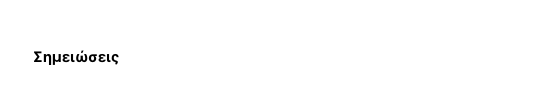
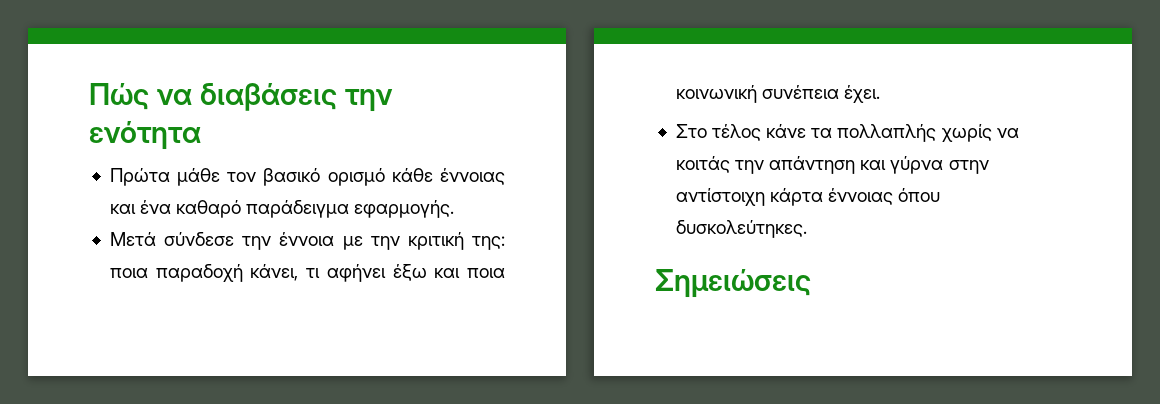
+ Πώς να διαβάσεις την ενότητα
+ Πρώτα μάθε τον βασικό ορισμό κάθε έννοιας και ένα καθαρό παράδειγμα εφαρμογής.
+ Μετά σύνδεσε την έννοια με την κριτική της: ποια παραδοχή κάνει, τι αφήνει έξω και ποια κοινωνική συνέπεια έχει.
+ Στο τέλος κάνε τα πολλαπλής χωρίς να κοιτάς την απάντηση και γύρνα στην αντίστοιχη κάρτα έννοιας όπου δυσκολεύτηκες.

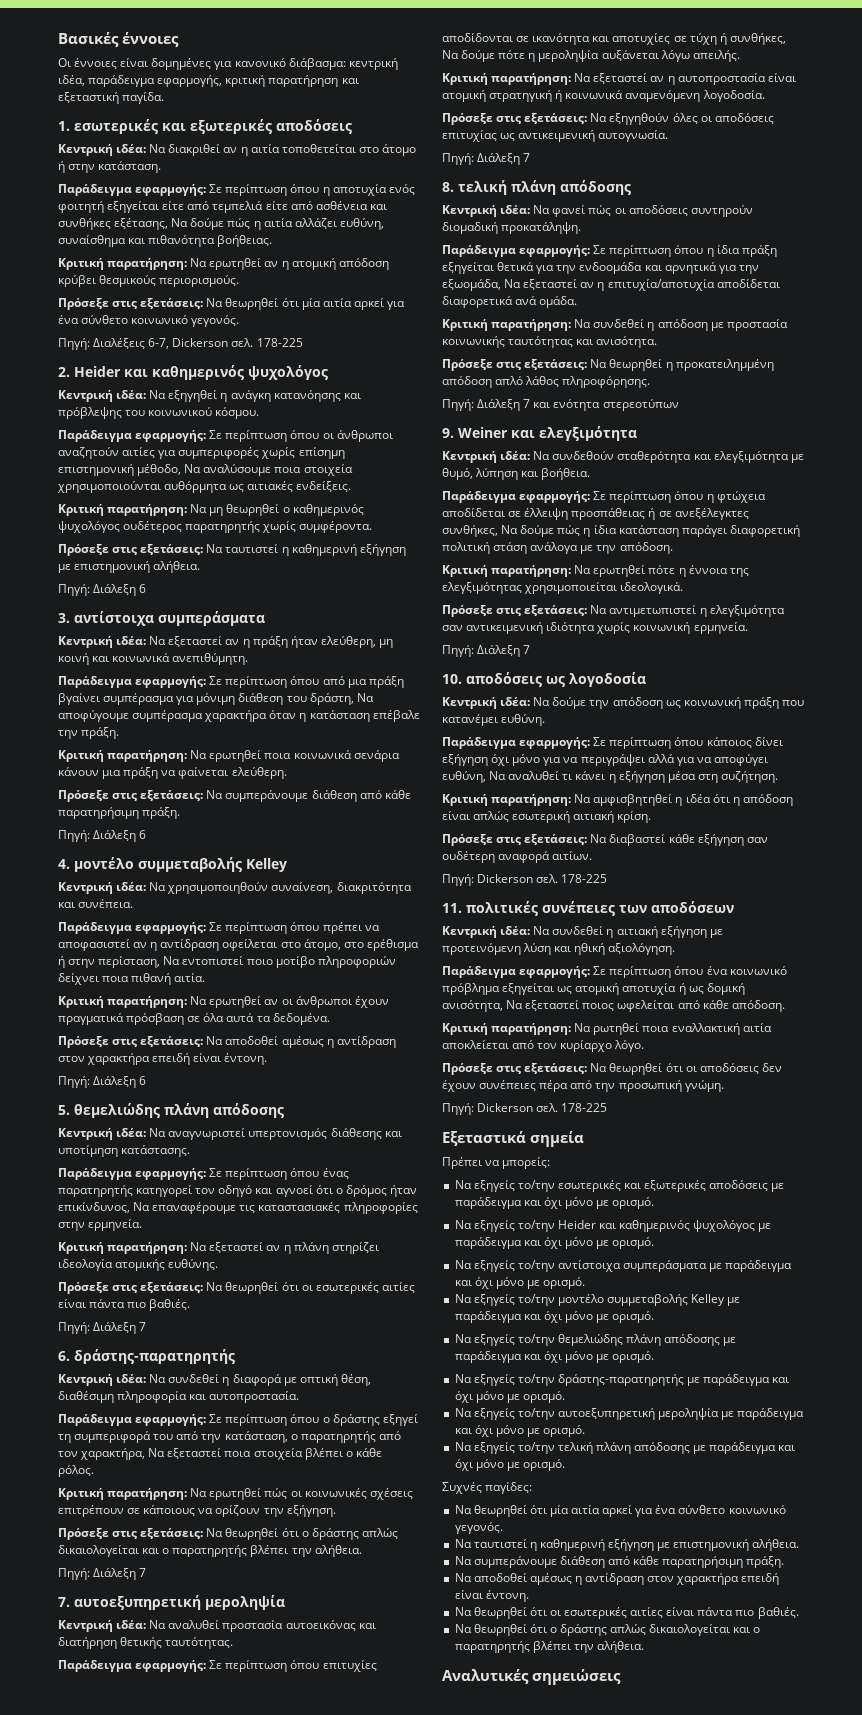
- Πώς να διαβάσεις την ενότητα
- Πρώτα μάθε τον βασικό ορισμό κάθε έννοιας και ένα καθαρό παράδειγμα εφαρμογής.
- Μετά σύνδεσε την έννοια με την κριτική της: ποια παραδοχή κάνει, τι αφήνει έξω και ποια κοινωνική συνέπεια έχει.
- Στο τέλος κάνε τα πολλαπλής χωρίς να κοιτάς την απάντηση και γύρνα στην αντίστοιχη κάρτα έννοιας όπου δυσκολεύτηκες.
- Σημειώσεις
+ Βασικές έννοιες
+ Οι έννοιες είναι δομημένες για κανονικό διάβασμα: κεντρική ιδέα, παράδειγμα εφαρμογής, κριτική παρατήρηση και εξεταστική παγίδα.
+ 1. εσωτερικές και εξωτερικές αποδόσεις
+ Κεντρική ιδέα: Να διακριθεί αν η αιτία τοποθετείται στο άτομο ή στην κατάσταση.
+ Παράδειγμα εφαρμογής: Σε περίπτωση όπου η αποτυχία ενός φοιτητή εξηγείται είτε από τεμπελιά είτε από ασθένεια και συνθήκες εξέτασης, Να δούμε πώς η αιτία αλλάζει ευθύνη, συναίσθημα και πιθανότητα βοήθειας.
+ Κριτική παρατήρηση: Να ερωτηθεί αν η ατομική απόδοση κρύβει θεσμικούς περιορισμούς.
+ Πρόσεξε στις εξετάσεις: Να θεωρηθεί ότι μία αιτία αρκεί για ένα σύνθετο κοινωνικό γεγονός.
+ Πηγή: Διαλέξεις 6-7, Dickerson σελ. 178-225
+ 2. Heider και καθημερινός ψυχολόγος
+ Κεντρική ιδέα: Να εξηγηθεί η ανάγκη κατανόησης και πρόβλεψης του κοινωνικού κόσμου.
+ Παράδειγμα εφαρμογής: Σε περίπτωση όπου οι άνθρωποι αναζητούν αιτίες για συμπεριφορές χωρίς επίσημη επιστημονική μέθοδο, Να αναλύσουμε ποια στοιχεία χρησιμοποιούνται αυθόρμητα ως αιτιακές ενδείξεις.
+ Κριτική παρατήρηση: Να μη θεωρηθεί ο καθημερινός ψυχολόγος ουδέτερος παρατηρητής χωρίς συμφέροντα.
+ Πρόσεξε στις εξετάσεις: Να ταυτιστεί η καθημερινή εξήγηση με επιστημονική αλήθεια.
+ Πηγή: Διάλεξη 6
+ 3. αντίστοιχα συμπεράσματα
+ Κεντρική ιδέα: Να εξεταστεί αν η πράξη ήταν ελεύθερη, μη κοινή και κοινωνικά ανεπιθύμητη.
+ Παράδειγμα εφαρμογής: Σε περίπτωση όπου από μια πράξη βγαίνει συμπέρασμα για μόνιμη διάθεση του δράστη, Να αποφύγουμε συμπέρασμα χαρακτήρα όταν η κατάσταση επέβαλε την πράξη.
+ Κριτική παρατήρηση: Να ερωτηθεί ποια κοινωνικά σενάρια κάνουν μια πράξη να φαίνεται ελεύθερη.
+ Πρόσεξε στις εξετάσεις: Να συμπεράνουμε διάθεση από κάθε παρατηρήσιμη πράξη.
+ Πηγή: Διάλεξη 6
+ 4. μοντέλο συμμεταβολής Kelley
+ Κεντρική ιδέα: Να χρησιμοποιηθούν συναίνεση, διακριτότητα και συνέπεια.
+ Παράδειγμα εφαρμογής: Σε περίπτωση όπου πρέπει να αποφασιστεί αν η αντίδραση οφείλεται στο άτομο, στο ερέθισμα ή στην περίσταση, Να εντοπιστεί ποιο μοτίβο πληροφοριών δείχνει ποια πιθανή αιτία.
+ Κριτική παρατήρηση: Να ερωτηθεί αν οι άνθρωποι έχουν πραγματικά πρόσβαση σε όλα αυτά τα δεδομένα.
+ Πρόσεξε στις εξετάσεις: Να αποδοθεί αμέσως η αντίδραση στον χαρακτήρα επειδή είναι έντονη.
+ Πηγή: Διάλεξη 6
+ 5. θεμελιώδης πλάνη απόδοσης
+ Κεντρική ιδέα: Να αναγνωριστεί υπερτονισμός διάθεσης και υποτίμηση κατάστασης.
+ Παράδειγμα εφαρμογής: Σε περίπτωση όπου ένας παρατηρητής κατηγορεί τον οδηγό και αγνοεί ότι ο δρόμος ήταν επικίνδυνος, Να επαναφέρουμε τις καταστασιακές πληροφορίες στην ερμηνεία.
+ Κριτική παρατήρηση: Να εξεταστεί αν η πλάνη στηρίζει ιδεολογία ατομικής ευθύνης.
+ Πρόσεξε στις εξετάσεις: Να θεωρηθεί ότι οι εσωτερικές αιτίες είναι πάντα πιο βαθιές.
+ Πηγή: Διάλεξη 7
+ 6. δράστης-παρατηρητής
+ Κεντρική ιδέα: Να συνδεθεί η διαφορά με οπτική θέση, διαθέσιμη πληροφορία και αυτοπροστασία.
+ Παράδειγμα εφαρμογής: Σε περίπτωση όπου ο δράστης εξηγεί τη συμπεριφορά του από την κατάσταση, ο παρατηρητής από τον χαρακτήρα, Να εξεταστεί ποια στοιχεία βλέπει ο κάθε ρόλος.
+ Κριτική παρατήρηση: Να ερωτηθεί πώς οι κοινωνικές σχέσεις επιτρέπουν σε κάποιους να ορίζουν την εξήγηση.
+ Πρόσεξε στις εξετάσεις: Να θεωρηθεί ότι ο δράστης απλώς δικαιολογείται και ο παρατηρητής βλέπει την αλήθεια.
+ Πηγή: Διάλεξη 7
+ 7. αυτοεξυπηρετική μεροληψία
+ Κεντρική ιδέα: Να αναλυθεί προστασία αυτοεικόνας και διατήρηση θετικής ταυτότητας.
+ Παράδειγμα εφαρμογής: Σε περίπτωση όπου επιτυχίες αποδίδονται σε ικανότητα και αποτυχίες σε τύχη ή συνθήκες, Να δούμε πότε η μεροληψία αυξάνεται λόγω απειλής.
+ Κριτική παρατήρηση: Να εξεταστεί αν η αυτοπροστασία είναι ατομική στρατηγική ή κοινωνικά αναμενόμενη λογοδοσία.
+ Πρόσεξε στις εξετάσεις: Να εξηγηθούν όλες οι αποδόσεις επιτυχίας ως αντικειμενική αυτογνωσία.
+ Πηγή: Διάλεξη 7
+ 8. τελική πλάνη απόδοσης
+ Κεντρική ιδέα: Να φανεί πώς οι αποδόσεις συντηρούν διομαδική προκατάληψη.
+ Παράδειγμα εφαρμογής: Σε περίπτωση όπου η ίδια πράξη εξηγείται θετικά για την ενδοομάδα και αρνητικά για την εξωομάδα, Να εξεταστεί αν η επιτυχία/αποτυχία αποδίδεται διαφορετικά ανά ομάδα.
+ Κριτική παρατήρηση: Να συνδεθεί η απόδοση με προστασία κοινωνικής ταυτότητας και ανισότητα.
+ Πρόσεξε στις εξετάσεις: Να θεωρηθεί η προκατειλημμένη απόδοση απλό λάθος πληροφόρησης.
+ Πηγή: Διάλεξη 7 και ενότητα στερεοτύπων
+ 9. Weiner και ελεγξιμότητα
+ Κεντρική ιδέα: Να συνδεθούν σταθερότητα και ελεγξιμότητα με θυμό, λύπηση και βοήθεια.
+ Παράδειγμα εφαρμογής: Σε περίπτωση όπου η φτώχεια αποδίδεται σε έλλειψη προσπάθειας ή σε ανεξέλεγκτες συνθήκες, Να δούμε πώς η ίδια κατάσταση παράγει διαφορετική πολιτική στάση ανάλογα με την απόδοση.
+ Κριτική παρατήρηση: Να ερωτηθεί πότε η έννοια της ελεγξιμότητας χρησιμοποιείται ιδεολογικά.
+ Πρόσεξε στις εξετάσεις: Να αντιμετωπιστεί η ελεγξιμότητα σαν αντικειμενική ιδιότητα χωρίς κοινωνική ερμηνεία.
+ Πηγή: Διάλεξη 7
+ 10. αποδόσεις ως λογοδοσία
+ Κεντρική ιδέα: Να δούμε την απόδοση ως κοινωνική πράξη που κατανέμει ευθύνη.
+ Παράδειγμα εφαρμογής: Σε περίπτωση όπου κάποιος δίνει εξήγηση όχι μόνο για να περιγράψει αλλά για να αποφύγει ευθύνη, Να αναλυθεί τι κάνει η εξήγηση μέσα στη συζήτηση.
+ Κριτική παρατήρηση: Να αμφισβητηθεί η ιδέα ότι η απόδοση είναι απλώς εσωτερική αιτιακή κρίση.
+ Πρόσεξε στις εξετάσεις: Να διαβαστεί κάθε εξήγηση σαν ουδέτερη αναφορά αιτίων.
+ Πηγή: Dickerson σελ. 178-225
+ 11. πολιτικές συνέπειες των αποδόσεων
+ Κεντρική ιδέα: Να συνδεθεί η αιτιακή εξήγηση με προτεινόμενη λύση και ηθική αξιολόγηση.
+ Παράδειγμα εφαρμογής: Σε περίπτωση όπου ένα κοινωνικό πρόβλημα εξηγείται ως ατομική αποτυχία ή ως δομική ανισότητα, Να εξεταστεί ποιος ωφελείται από κάθε απόδοση.
+ Κριτική παρατήρηση: Να ρωτηθεί ποια εναλλακτική αιτία αποκλείεται από τον κυρίαρχο λόγο.
+ Πρόσεξε στις εξετάσεις: Να θεωρηθεί ότι οι αποδόσεις δεν έχουν συνέπειες πέρα από την προσωπική γνώμη.
+ Πηγή: Dickerson σελ. 178-225
+ Εξεταστικά σημεία
+ Πρέπει να μπορείς:
+ Να εξηγείς το/την εσωτερικές και εξωτερικές αποδόσεις με παράδειγμα και όχι μόνο με ορισμό.
+ Να εξηγείς το/την Heider και καθημερινός ψυχολόγος με παράδειγμα και όχι μόνο με ορισμό.
+ Να εξηγείς το/την αντίστοιχα συμπεράσματα με παράδειγμα και όχι μόνο με ορισμό.
+ Να εξηγείς το/την μοντέλο συμμεταβολής Kelley με παράδειγμα και όχι μόνο με ορισμό.
+ Να εξηγείς το/την θεμελιώδης πλάνη απόδοσης με παράδειγμα και όχι μόνο με ορισμό.
+ Να εξηγείς το/την δράστης-παρατηρητής με παράδειγμα και όχι μόνο με ορισμό.
+ Να εξηγείς το/την αυτοεξυπηρετική μεροληψία με παράδειγμα και όχι μόνο με ορισμό.
+ Να εξηγείς το/την τελική πλάνη απόδοσης με παράδειγμα και όχι μόνο με ορισμό.
+ Συχνές παγίδες:
+ Να θεωρηθεί ότι μία αιτία αρκεί για ένα σύνθετο κοινωνικό γεγονός.
+ Να ταυτιστεί η καθημερινή εξήγηση με επιστημονική αλήθεια.
+ Να συμπεράνουμε διάθεση από κάθε παρατηρήσιμη πράξη.
+ Να αποδοθεί αμέσως η αντίδραση στον χαρακτήρα επειδή είναι έντονη.
+ Να θεωρηθεί ότι οι εσωτερικές αιτίες είναι πάντα πιο βαθιές.
+ Να θεωρηθεί ότι ο δράστης απλώς δικαιολογείται και ο παρατηρητής βλέπει την αλήθεια.
+ Αναλυτικές σημειώσεις

